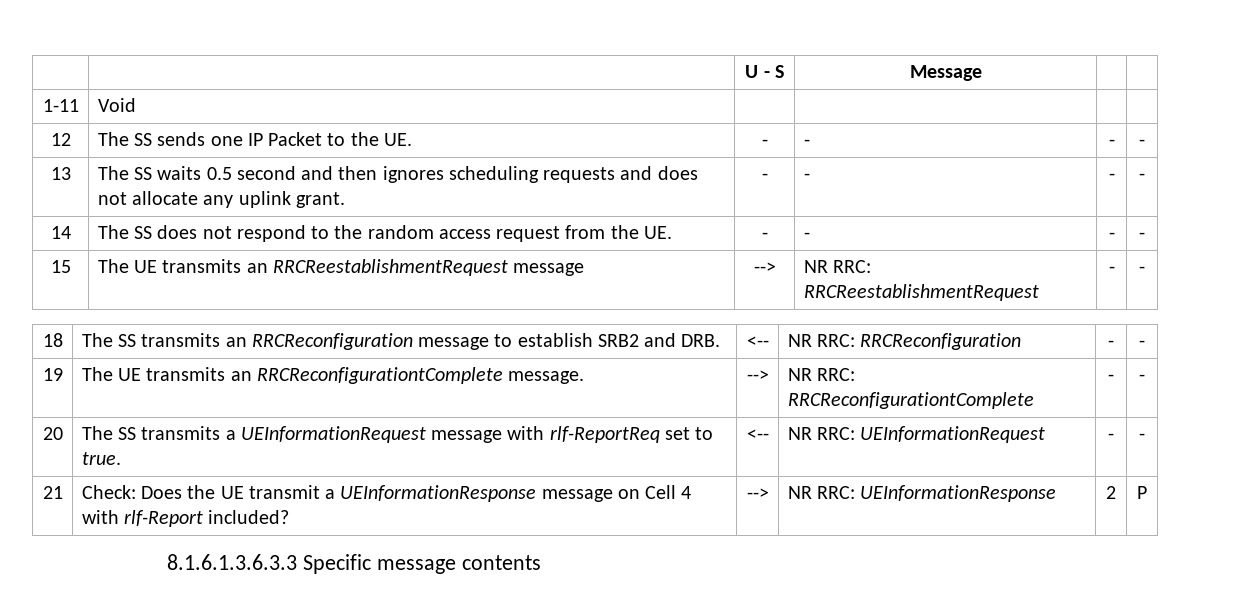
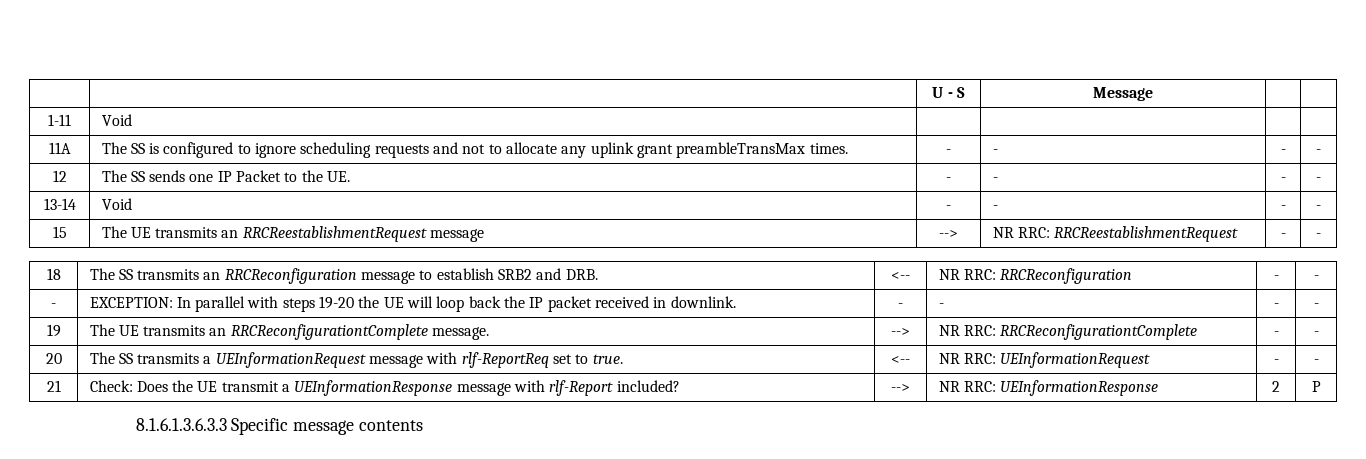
+ 11A | The SS is configured to ignore scheduling requests and not to allocate any uplink grant preambleTransMax times. | - | - | - | -
- 13 | The SS waits 0.5 second and then ignores scheduling requests and does not allocate any uplink grant. | - | - | - | -
- 14 | The SS does not respond to the random access request from the UE. | - | - | - | -
+ 13-14 | Void | - | - | - | -
+ - | EXCEPTION: In parallel with steps 19-20 the UE will loop back the IP packet received in downlink. | - | - | - | -
- 21 | Check: Does the UE transmit a UEInformationResponse message on Cell 4 with rlf-Report included? | --> | NR RRC: UEInformationResponse | 2 | P
+ 21 | Check: Does the UE transmit a UEInformationResponse message with rlf-Report included? | --> | NR RRC: UEInformationResponse | 2 | P

